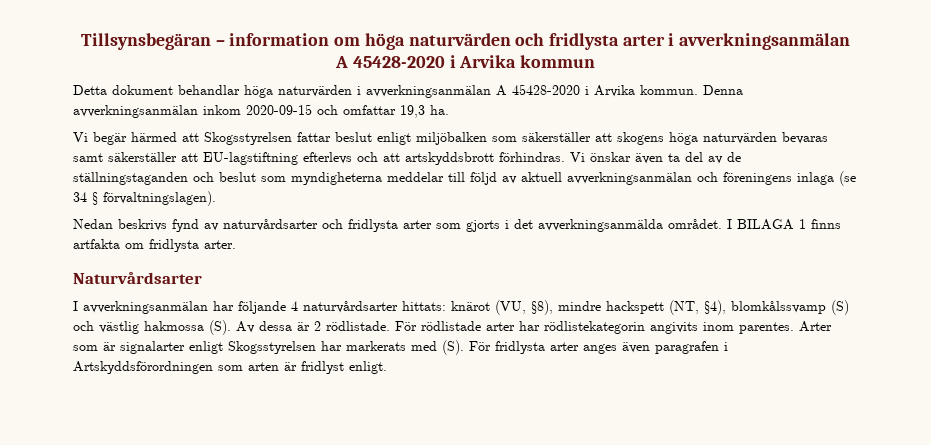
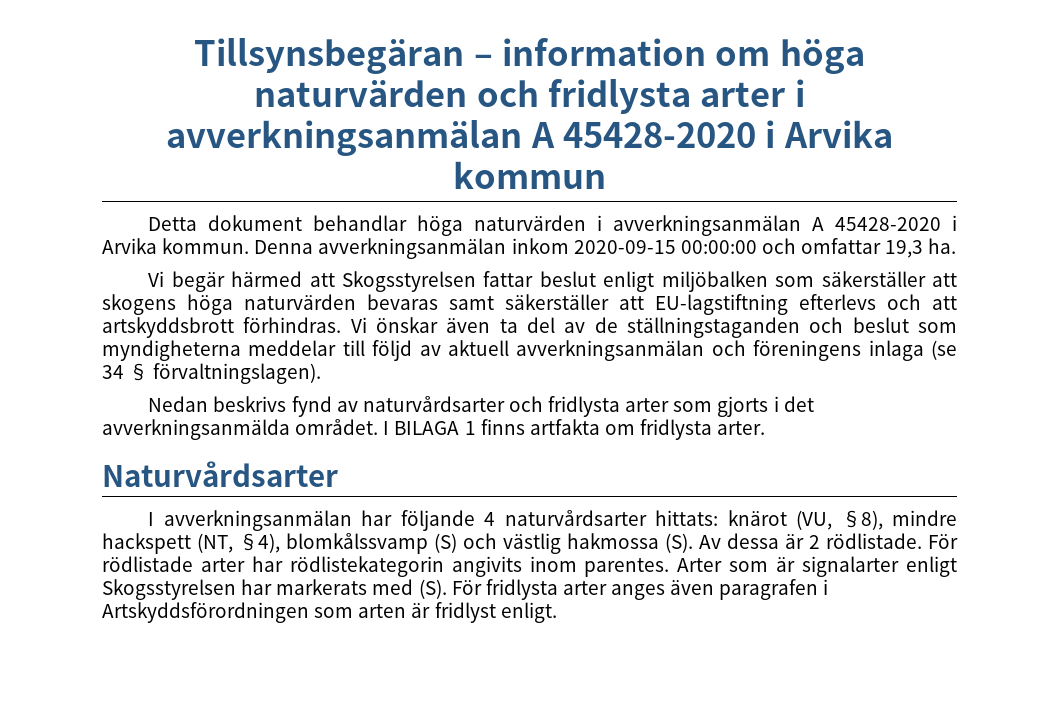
- Denna avverkningsanmälan inkom 2020-09-15 och omfattar 19,3 ha.
+ Denna avverkningsanmälan inkom 2020-09-15 00:00:00 och omfattar 19,3 ha.

